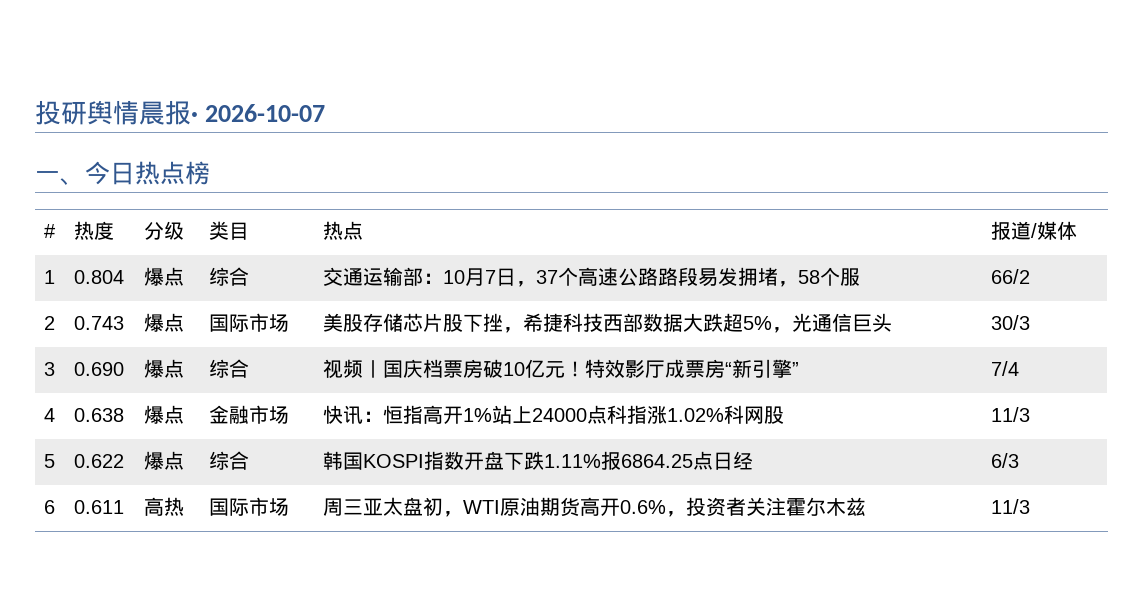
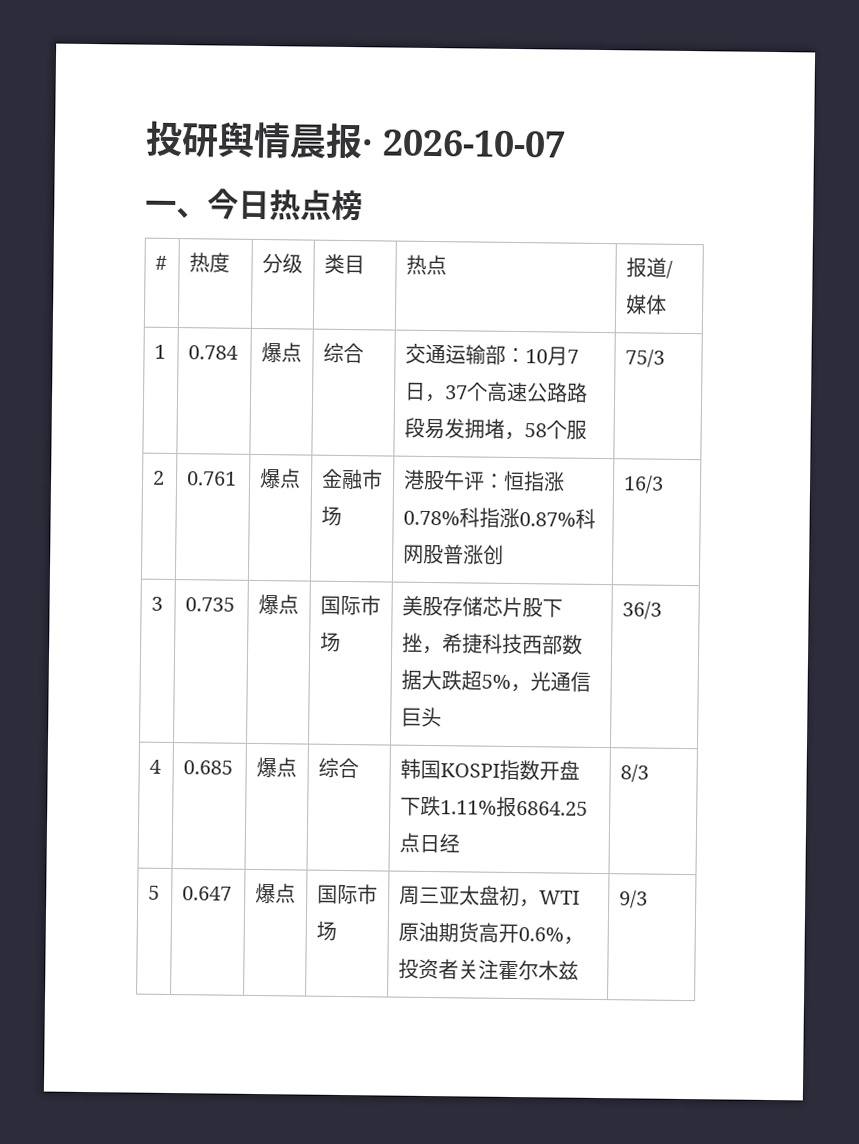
- 1 | 0.804 | 爆点 | 综合 | 交通运输部：10月7日，37个高速公路路段易发拥堵，58个服 | 66/2
+ 1 | 0.784 | 爆点 | 综合 | 交通运输部：10月7日，37个高速公路路段易发拥堵，58个服 | 75/3
- 2 | 0.743 | 爆点 | 国际市场 | 美股存储芯片股下挫，希捷科技西部数据大跌超5%，光通信巨头 | 30/3
- 3 | 0.690 | 爆点 | 综合 | 视频丨国庆档票房破10亿元！特效影厅成票房“新引擎” | 7/4
- 4 | 0.638 | 爆点 | 金融市场 | 快讯：恒指高开1%站上24000点科指涨1.02%科网股 | 11/3
- 5 | 0.622 | 爆点 | 综合 | 韩国KOSPI指数开盘下跌1.11%报6864.25点日经 | 6/3
- 6 | 0.611 | 高热 | 国际市场 | 周三亚太盘初，WTI原油期货高开0.6%，投资者关注霍尔木兹 | 11/3
+ 2 | 0.761 | 爆点 | 金融市场 | 港股午评：恒指涨0.78%科指涨0.87%科网股普涨创 | 16/3
+ 3 | 0.735 | 爆点 | 国际市场 | 美股存储芯片股下挫，希捷科技西部数据大跌超5%，光通信巨头 | 36/3
+ 4 | 0.685 | 爆点 | 综合 | 韩国KOSPI指数开盘下跌1.11%报6864.25点日经 | 8/3
+ 5 | 0.647 | 爆点 | 国际市场 | 周三亚太盘初，WTI原油期货高开0.6%，投资者关注霍尔木兹 | 9/3

